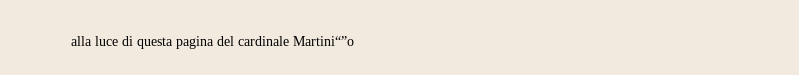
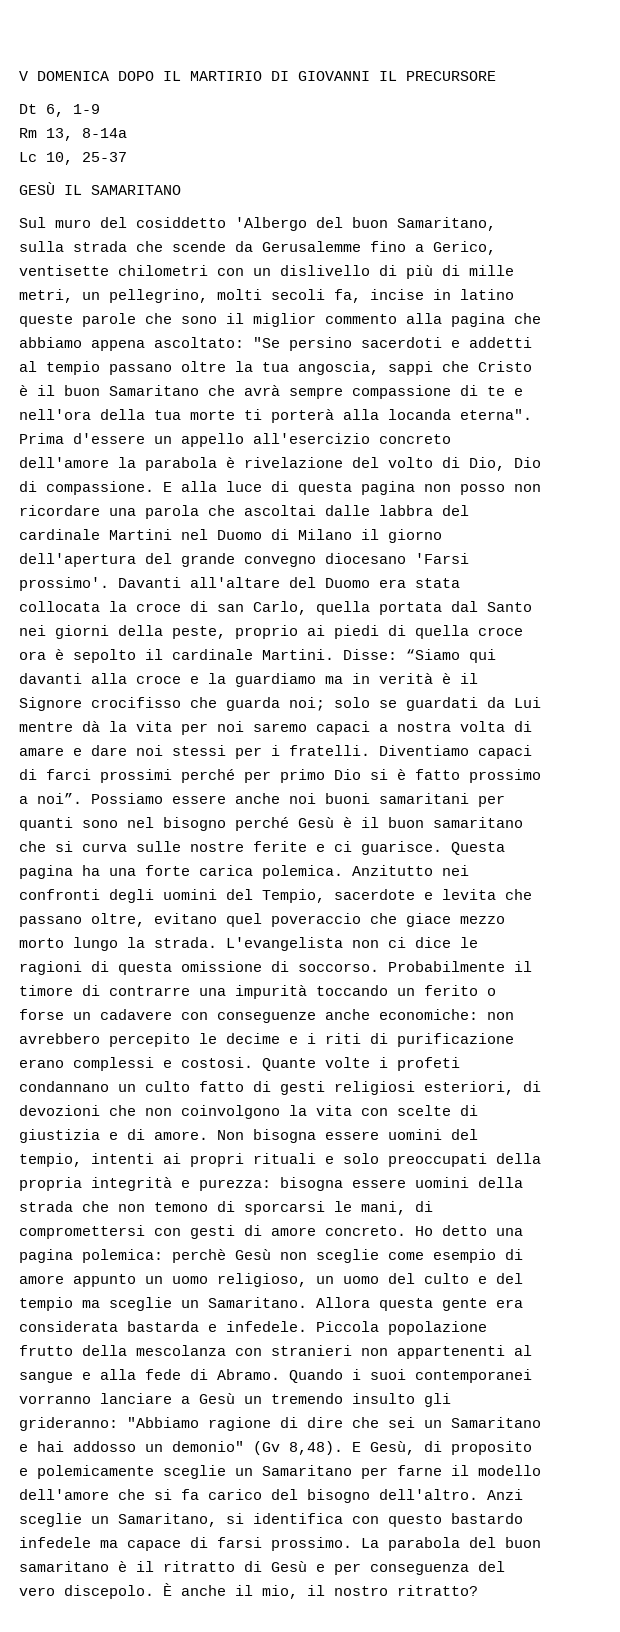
- alla luce di questa pagina del cardinale Martini“”o
+ V DOMENICA DOPO IL MARTIRIO DI GIOVANNI IL PRECURSORE
+ Dt 6, 1-9
+ Rm 13, 8-14a
+ Lc 10, 25-37
+ GESÙ IL SAMARITANO
+ Sul muro del cosiddetto 'Albergo del buon Samaritano, sulla strada che scende da Gerusalemme fino a Gerico, ventisette chilometri con un dislivello di più di mille metri, un pellegrino, molti secoli fa, incise in latino queste parole che sono il miglior commento alla pagina che abbiamo appena ascoltato: "Se persino sacerdoti e addetti al tempio passano oltre la tua angoscia, sappi che Cristo è il buon Samaritano che avrà sempre compassione di te e nell'ora della tua morte ti porterà alla locanda eterna". Prima d'essere un appello all'esercizio concreto dell'amore la parabola è rivelazione del volto di Dio, Dio di compassione. E alla luce di questa pagina non posso non ricordare una parola che ascoltai dalle labbra del cardinale Martini nel Duomo di Milano il giorno dell'apertura del grande convegno diocesano 'Farsi prossimo'. Davanti all'altare del Duomo era stata collocata la croce di san Carlo, quella portata dal Santo nei giorni della peste, proprio ai piedi di quella croce ora è sepolto il cardinale Martini. Disse: “Siamo qui davanti alla croce e la guardiamo ma in verità è il Signore crocifisso che guarda noi; solo se guardati da Lui mentre dà la vita per noi saremo capaci a nostra volta di amare e dare noi stessi per i fratelli. Diventiamo capaci di farci prossimi perché per primo Dio si è fatto prossimo a noi”. Possiamo essere anche noi buoni samaritani per quanti sono nel bisogno perché Gesù è il buon samaritano che si curva sulle nostre ferite e ci guarisce. Questa pagina ha una forte carica polemica. Anzitutto nei confronti degli uomini del Tempio, sacerdote e levita che passano oltre, evitano quel poveraccio che giace mezzo morto lungo la strada. L'evangelista non ci dice le ragioni di questa omissione di soccorso. Probabilmente il timore di contrarre una impurità toccando un ferito o forse un cadavere con conseguenze anche economiche: non avrebbero percepito le decime e i riti di purificazione erano complessi e costosi. Quante volte i profeti condannano un culto fatto di gesti religiosi esteriori, di devozioni che non coinvolgono la vita con scelte di giustizia e di amore. Non bisogna essere uomini del tempio, intenti ai propri rituali e solo preoccupati della propria integrità e purezza: bisogna essere uomini della strada che non temono di sporcarsi le mani, di compromettersi con gesti di amore concreto. Ho detto una pagina polemica: perchè Gesù non sceglie come esempio di amore appunto un uomo religioso, un uomo del culto e del tempio ma sceglie un Samaritano. Allora questa gente era considerata bastarda e infedele. Piccola popolazione frutto della mescolanza con stranieri non appartenenti al sangue e alla fede di Abramo. Quando i suoi contemporanei vorranno lanciare a Gesù un tremendo insulto gli grideranno: "Abbiamo ragione di dire che sei un Samaritano e hai addosso un demonio" (Gv 8,48). E Gesù, di proposito e polemicamente sceglie un Samaritano per farne il modello dell'amore che si fa carico del bisogno dell'altro. Anzi sceglie un Samaritano, si identifica con questo bastardo infedele ma capace di farsi prossimo. La parabola del buon samaritano è il ritratto di Gesù e per conseguenza del vero discepolo. È anche il mio, il nostro ritratto?

